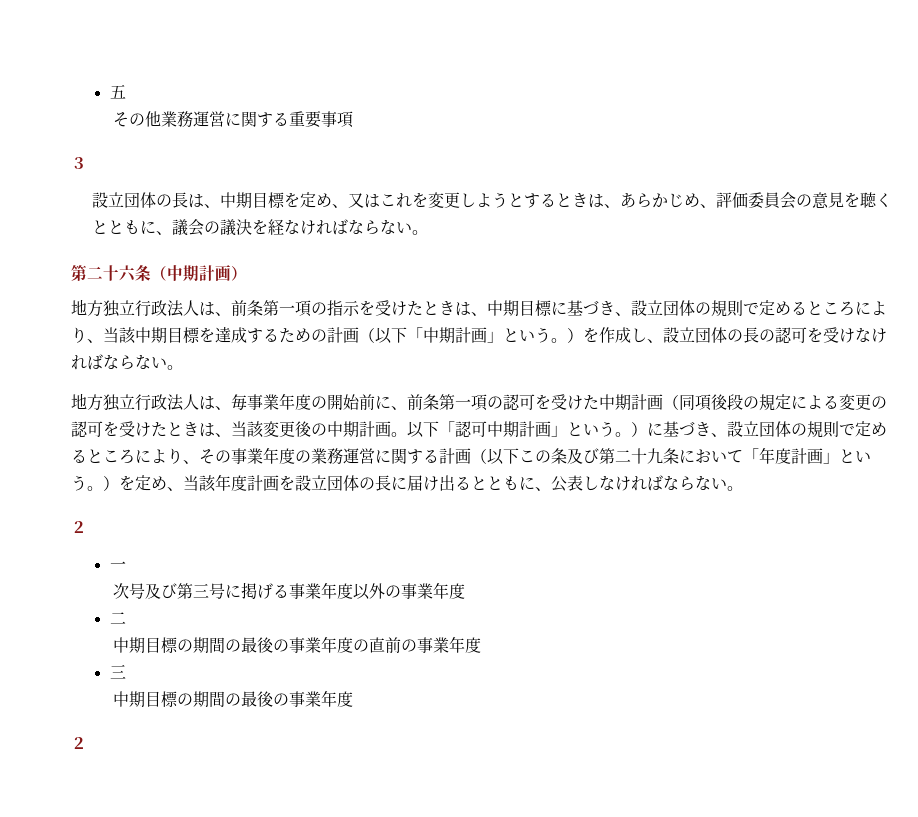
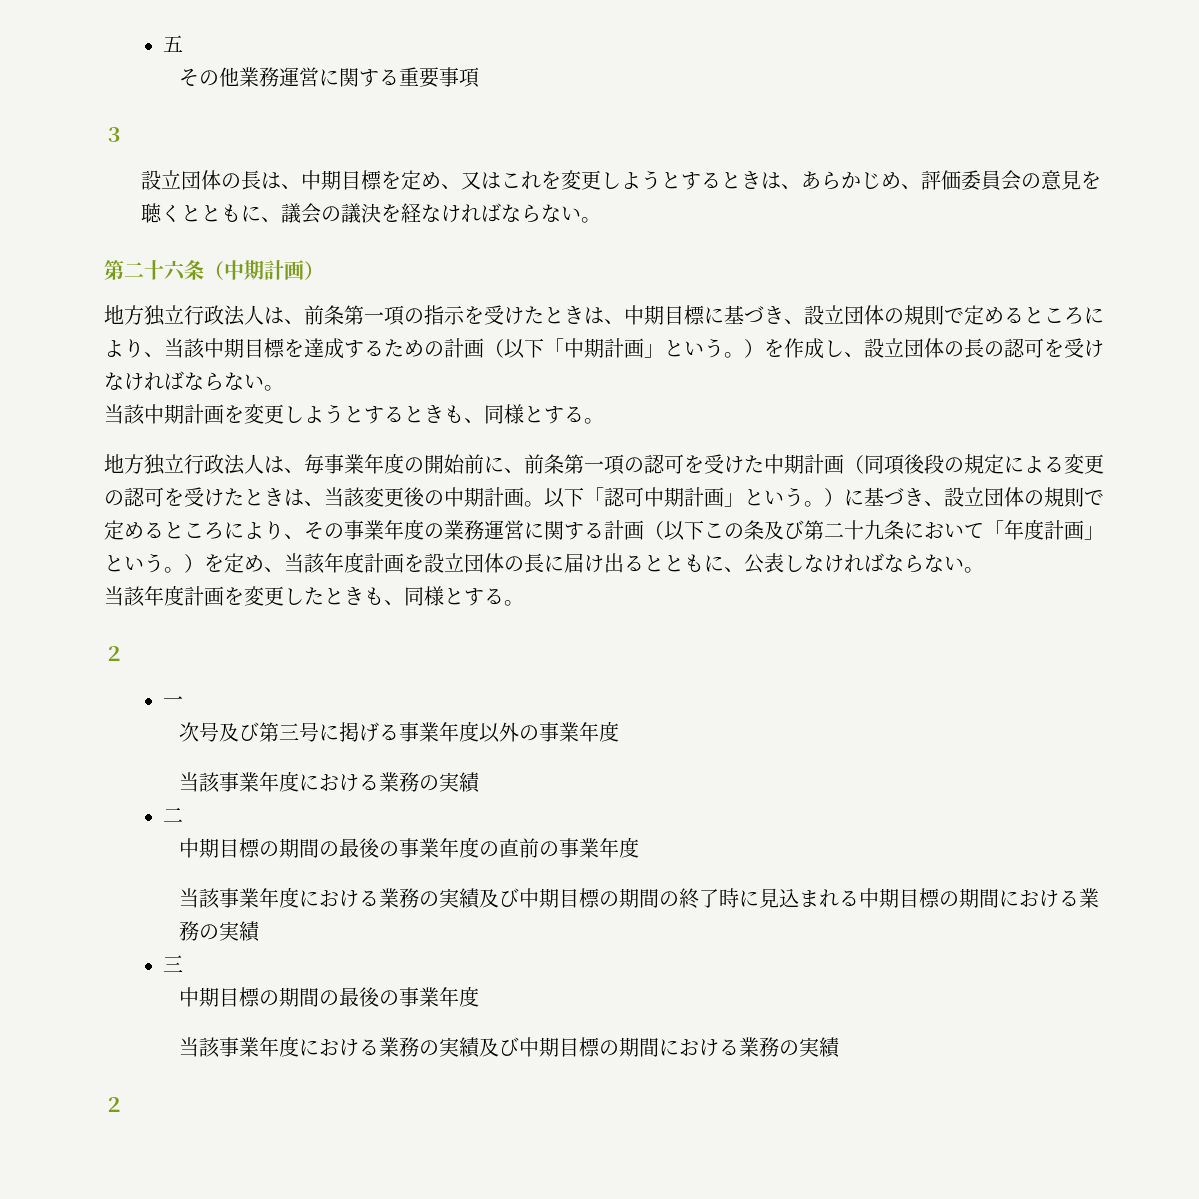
+ 当該中期計画を変更しようとするときも、同様とする。
+ 当該年度計画を変更したときも、同様とする。
  次号及び第三号に掲げる事業年度以外の事業年度
+ 当該事業年度における業務の実績
+ 当該事業年度における業務の実績及び中期目標の期間の終了時に見込まれる中期目標の期間における業務の実績
+ 当該事業年度における業務の実績及び中期目標の期間における業務の実績

